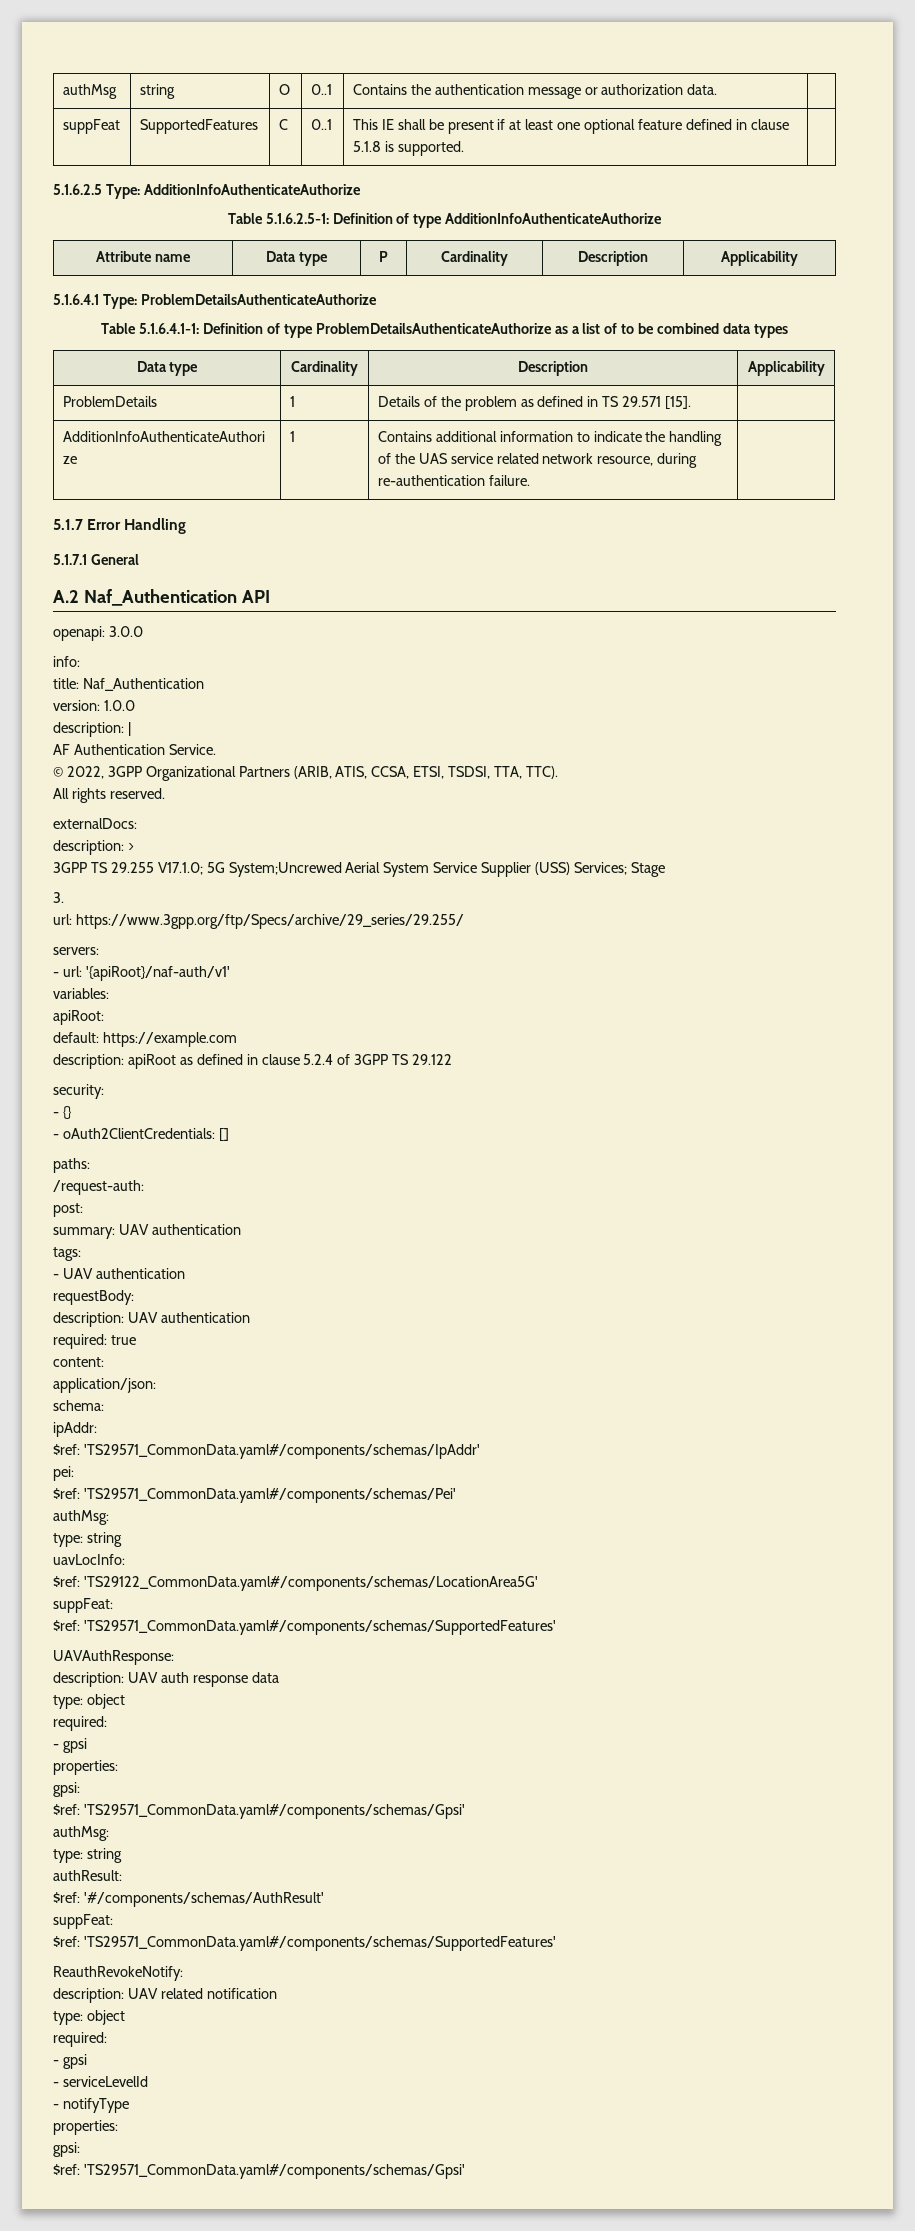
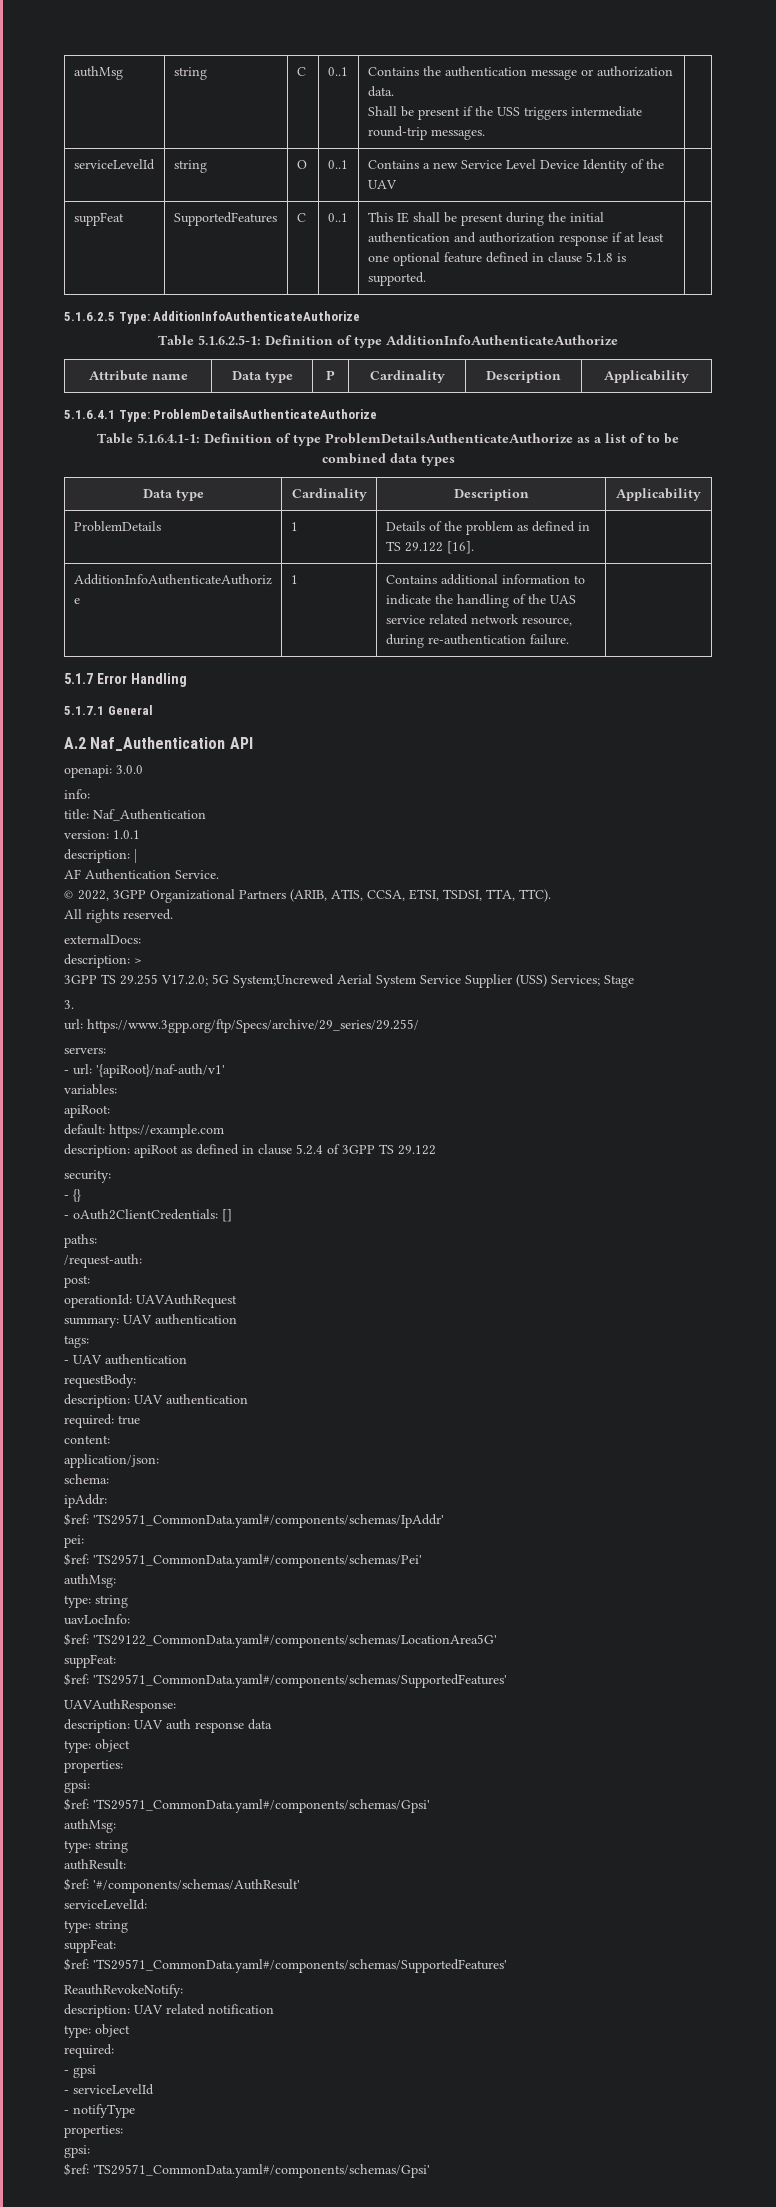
- authMsg | string | O | 0..1 | Contains the authentication message or authorization data. |
+ authMsg | string | C | 0..1 | Contains the authentication message or authorization data.
+ Shall be present if the USS triggers intermediate round-trip messages. |
+ serviceLevelId | string | O | 0..1 | Contains a new Service Level Device Identity of the UAV |
- suppFeat | SupportedFeatures | C | 0..1 | This IE shall be present if at least one optional feature defined in clause 5.1.8 is supported. |
+ suppFeat | SupportedFeatures | C | 0..1 | This IE shall be present during the initial authentication and authorization response if at least one optional feature defined in clause 5.1.8 is supported. |
- ProblemDetails | 1 | Details of the problem as defined in TS 29.571 [15]. |
+ ProblemDetails | 1 | Details of the problem as defined in TS 29.122 [16]. |
- version: 1.0.0
+ version: 1.0.1
- 3GPP TS 29.255 V17.1.0; 5G System;Uncrewed Aerial System Service Supplier (USS) Services; Stage
+ 3GPP TS 29.255 V17.2.0; 5G System;Uncrewed Aerial System Service Supplier (USS) Services; Stage
+ operationId: UAVAuthRequest
  description: UAV auth response data
  type: object
- required:
- - gpsi
+ serviceLevelId:
+ type: string

